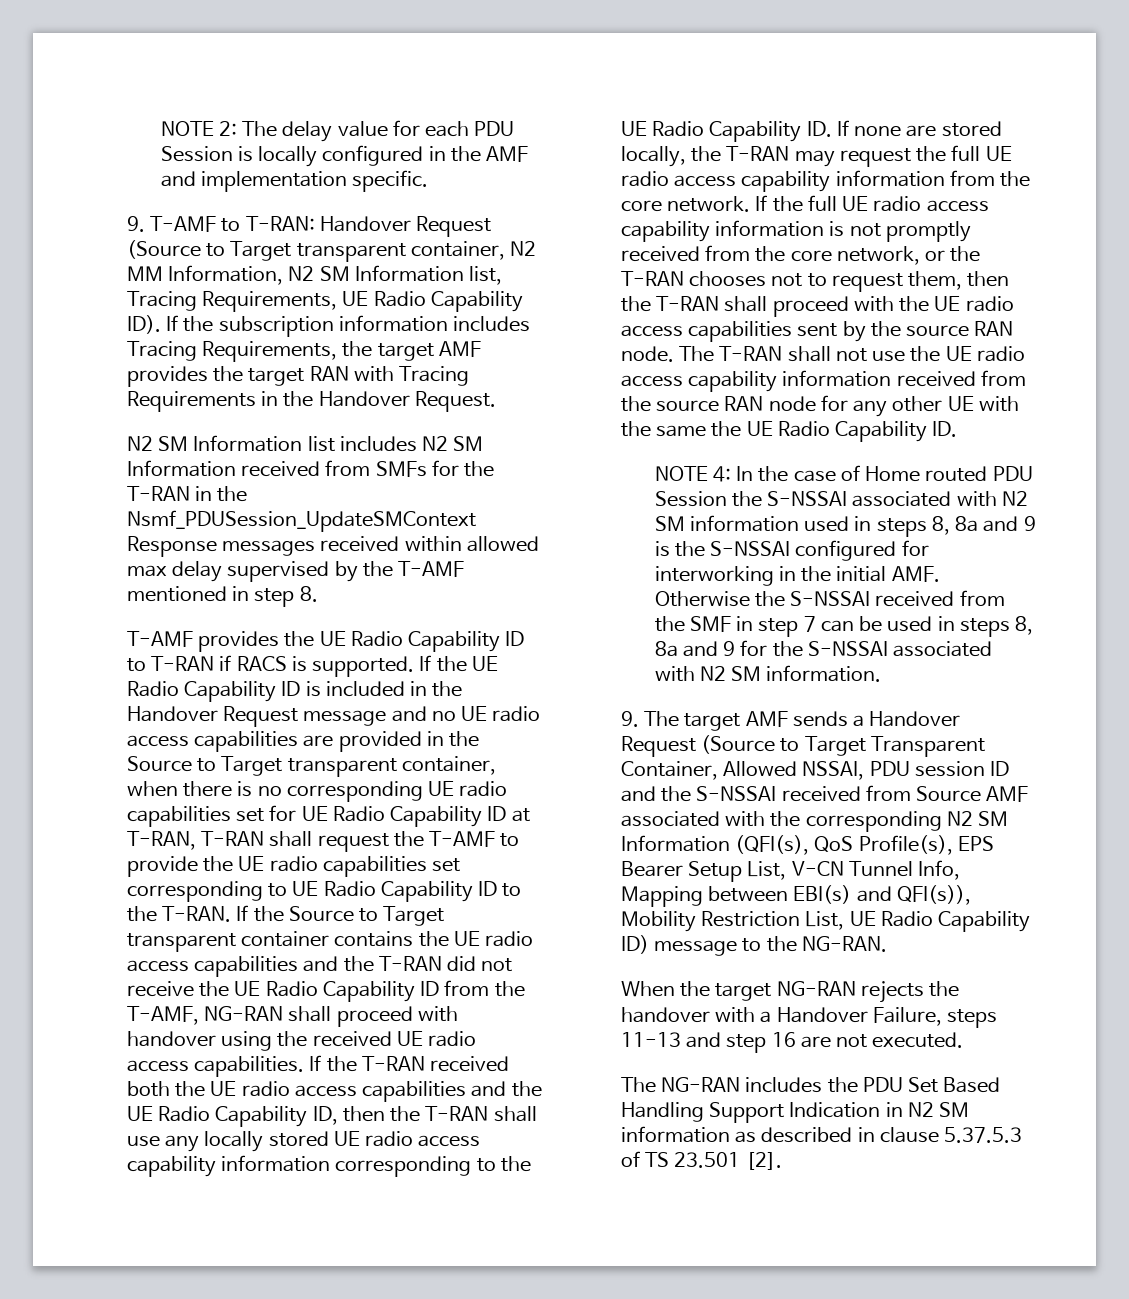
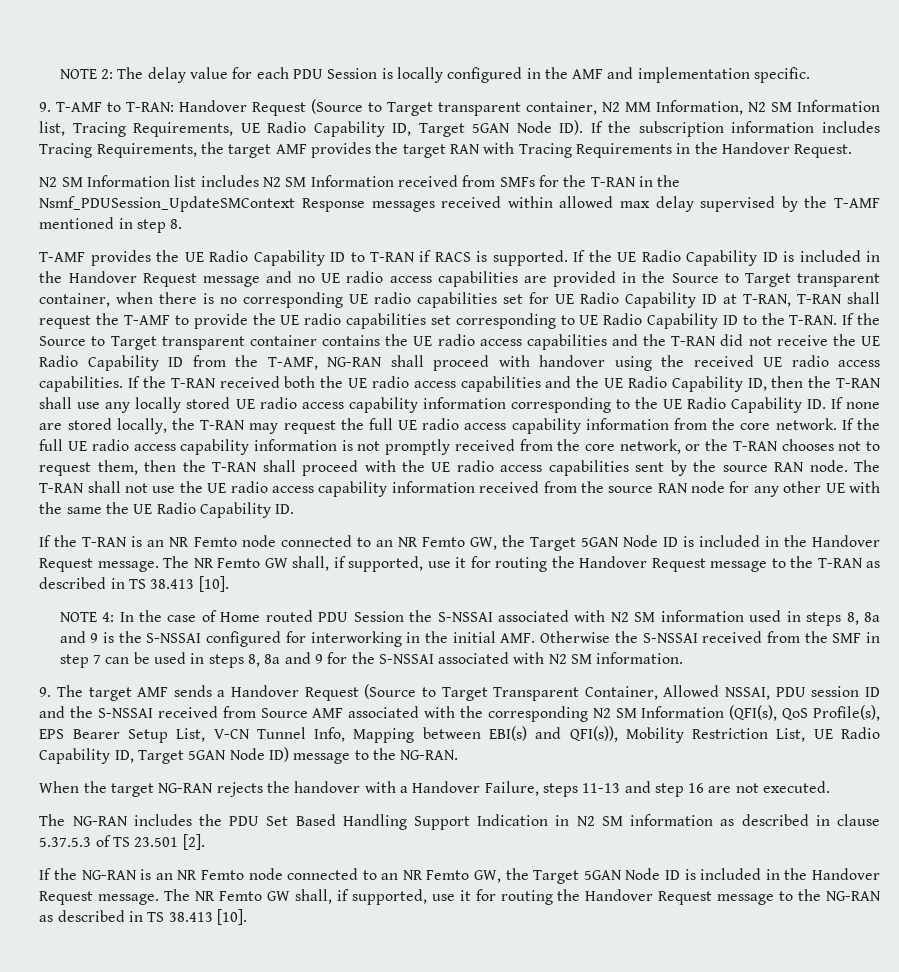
- 9. T-AMF to T-RAN: Handover Request (Source to Target transparent container, N2 MM Information, N2 SM Information list, Tracing Requirements, UE Radio Capability ID). If the subscription information includes Tracing Requirements, the target AMF provides the target RAN with Tracing Requirements in the Handover Request.
+ 9. T-AMF to T-RAN: Handover Request (Source to Target transparent container, N2 MM Information, N2 SM Information list, Tracing Requirements, UE Radio Capability ID, Target 5GAN Node ID). If the subscription information includes Tracing Requirements, the target AMF provides the target RAN with Tracing Requirements in the Handover Request.
+ If the T-RAN is an NR Femto node connected to an NR Femto GW, the Target 5GAN Node ID is included in the Handover Request message. The NR Femto GW shall, if supported, use it for routing the Handover Request message to the T-RAN as described in TS 38.413 [10].
- 9. The target AMF sends a Handover Request (Source to Target Transparent Container, Allowed NSSAI, PDU session ID and the S-NSSAI received from Source AMF associated with the corresponding N2 SM Information (QFI(s), QoS Profile(s), EPS Bearer Setup List, V-CN Tunnel Info, Mapping between EBI(s) and QFI(s)), Mobility Restriction List, UE Radio Capability ID) message to the NG-RAN.
+ 9. The target AMF sends a Handover Request (Source to Target Transparent Container, Allowed NSSAI, PDU session ID and the S-NSSAI received from Source AMF associated with the corresponding N2 SM Information (QFI(s), QoS Profile(s), EPS Bearer Setup List, V-CN Tunnel Info, Mapping between EBI(s) and QFI(s)), Mobility Restriction List, UE Radio Capability ID, Target 5GAN Node ID) message to the NG-RAN.
+ If the NG-RAN is an NR Femto node connected to an NR Femto GW, the Target 5GAN Node ID is included in the Handover Request message. The NR Femto GW shall, if supported, use it for routing the Handover Request message to the NG-RAN as described in TS 38.413 [10].

